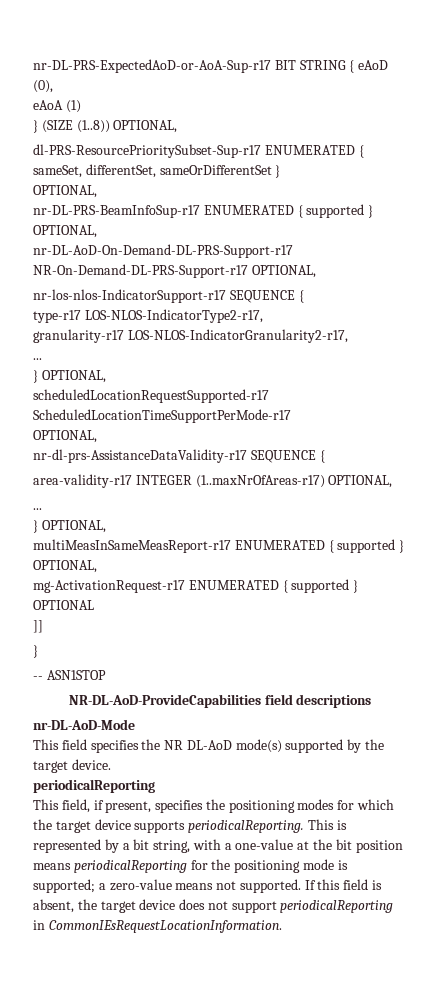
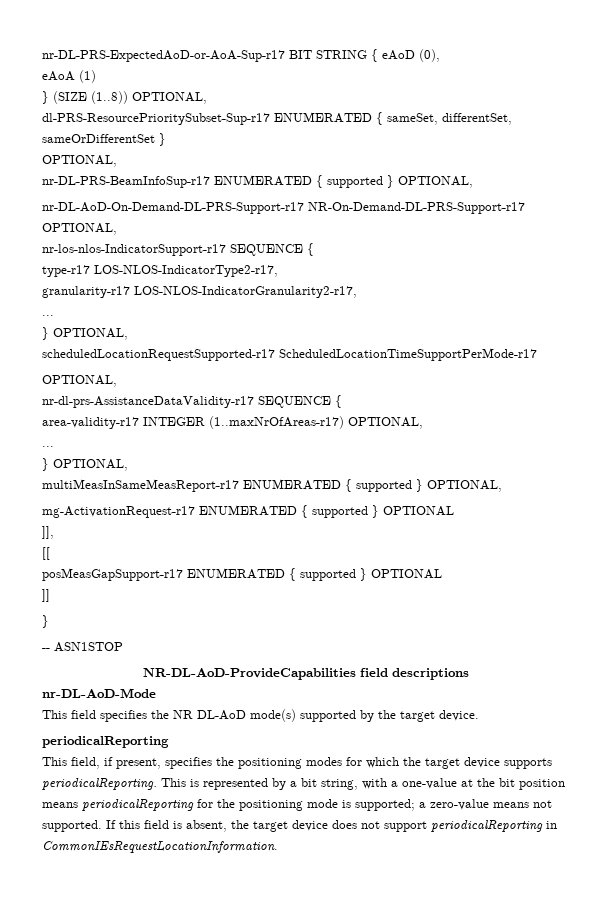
+ ]],
+ [[
+ posMeasGapSupport-r17 ENUMERATED { supported } OPTIONAL

